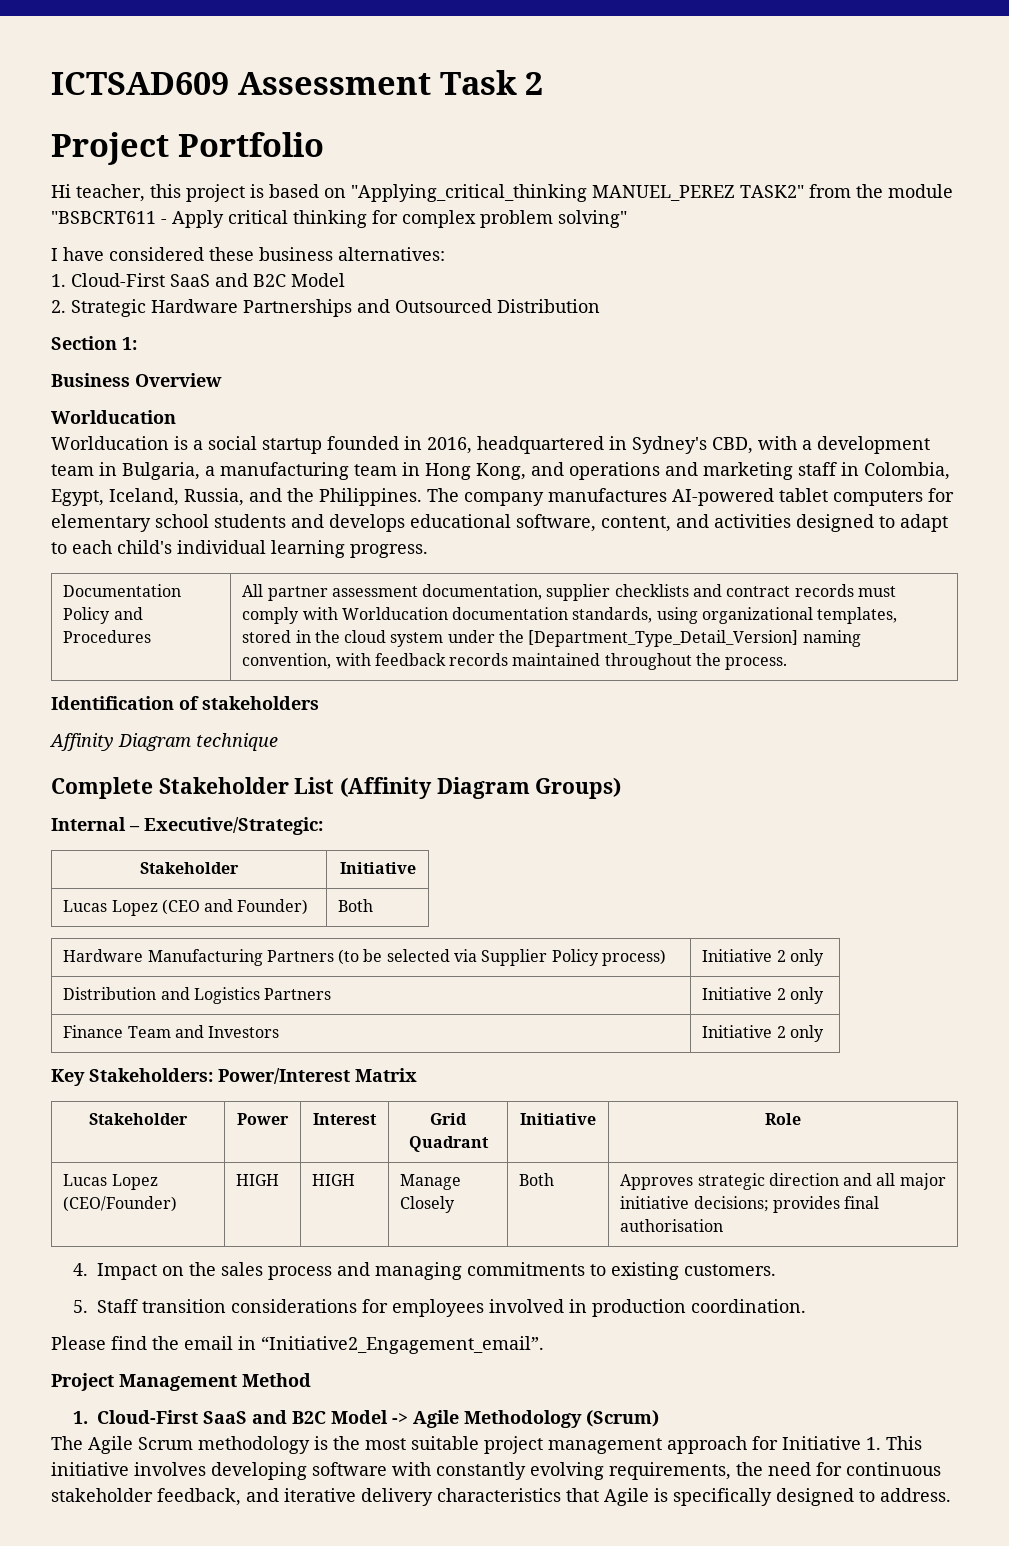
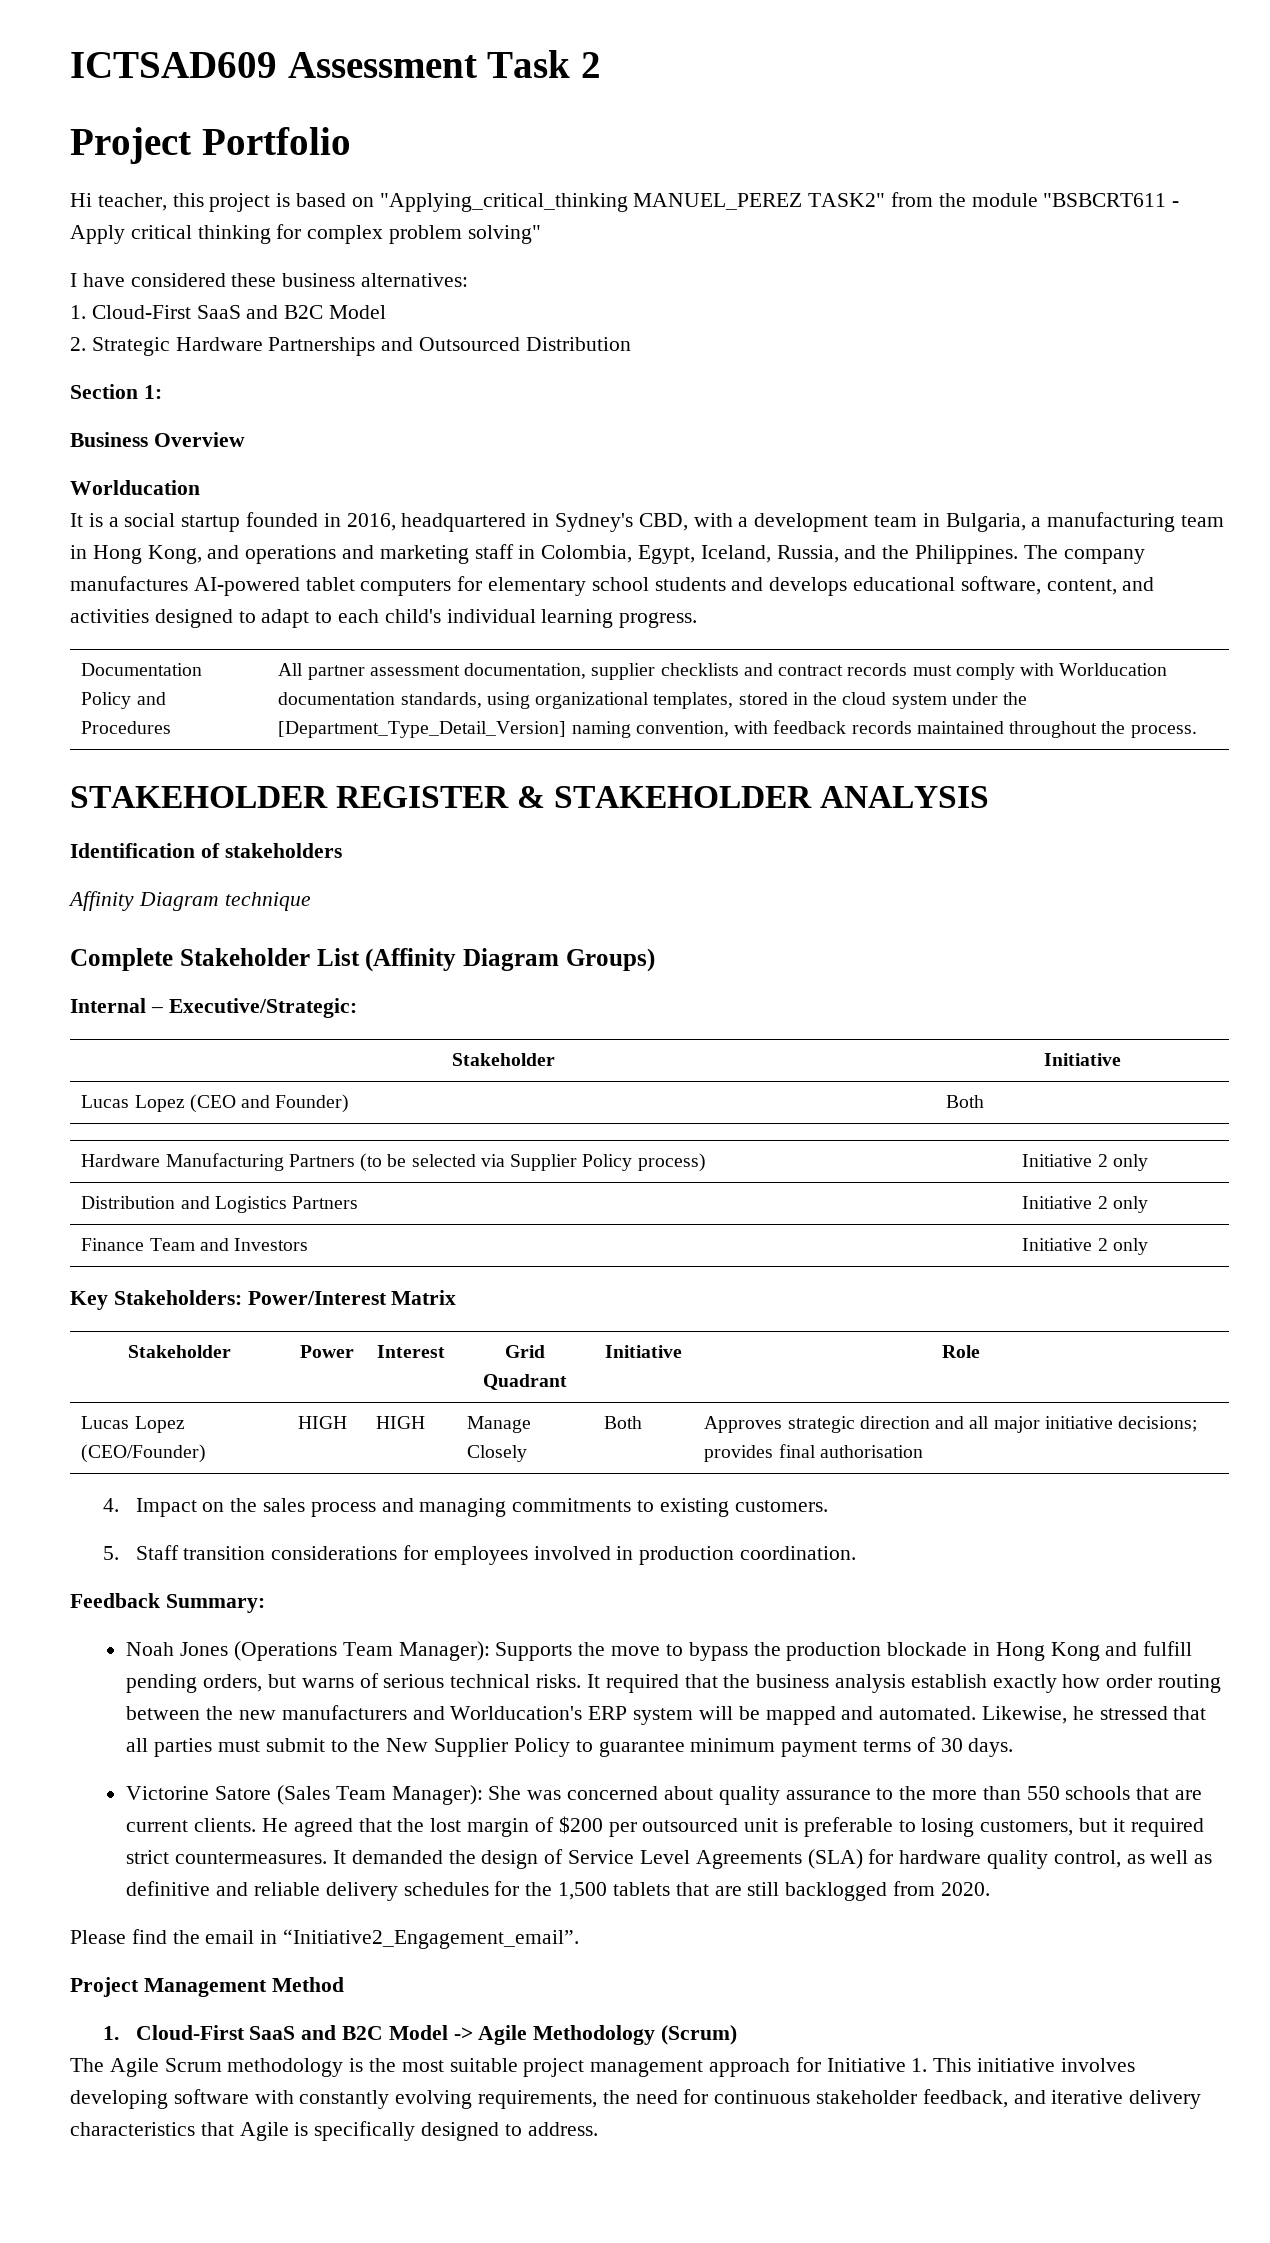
- Worlducation is a social startup founded in 2016, headquartered in Sydney's CBD, with a development team in Bulgaria, a manufacturing team in Hong Kong, and operations and marketing staff in Colombia, Egypt, Iceland, Russia, and the Philippines.
+ It is a social startup founded in 2016, headquartered in Sydney's CBD, with a development team in Bulgaria, a manufacturing team in Hong Kong, and operations and marketing staff in Colombia, Egypt, Iceland, Russia, and the Philippines.
+ STAKEHOLDER REGISTER & STAKEHOLDER ANALYSIS
+ Feedback Summary:
+ Noah Jones (Operations Team Manager): Supports the move to bypass the production blockade in Hong Kong and fulfill pending orders, but warns of serious technical risks. It required that the business analysis establish exactly how order routing between the new manufacturers and Worlducation's ERP system will be mapped and automated. Likewise, he stressed that all parties must submit to the New Supplier Policy to guarantee minimum payment terms of 30 days.
+ Victorine Satore (Sales Team Manager): She was concerned about quality assurance to the more than 550 schools that are current clients. He agreed that the lost margin of $200 per outsourced unit is preferable to losing customers, but it required strict countermeasures. It demanded the design of Service Level Agreements (SLA) for hardware quality control, as well as definitive and reliable delivery schedules for the 1,500 tablets that are still backlogged from 2020.

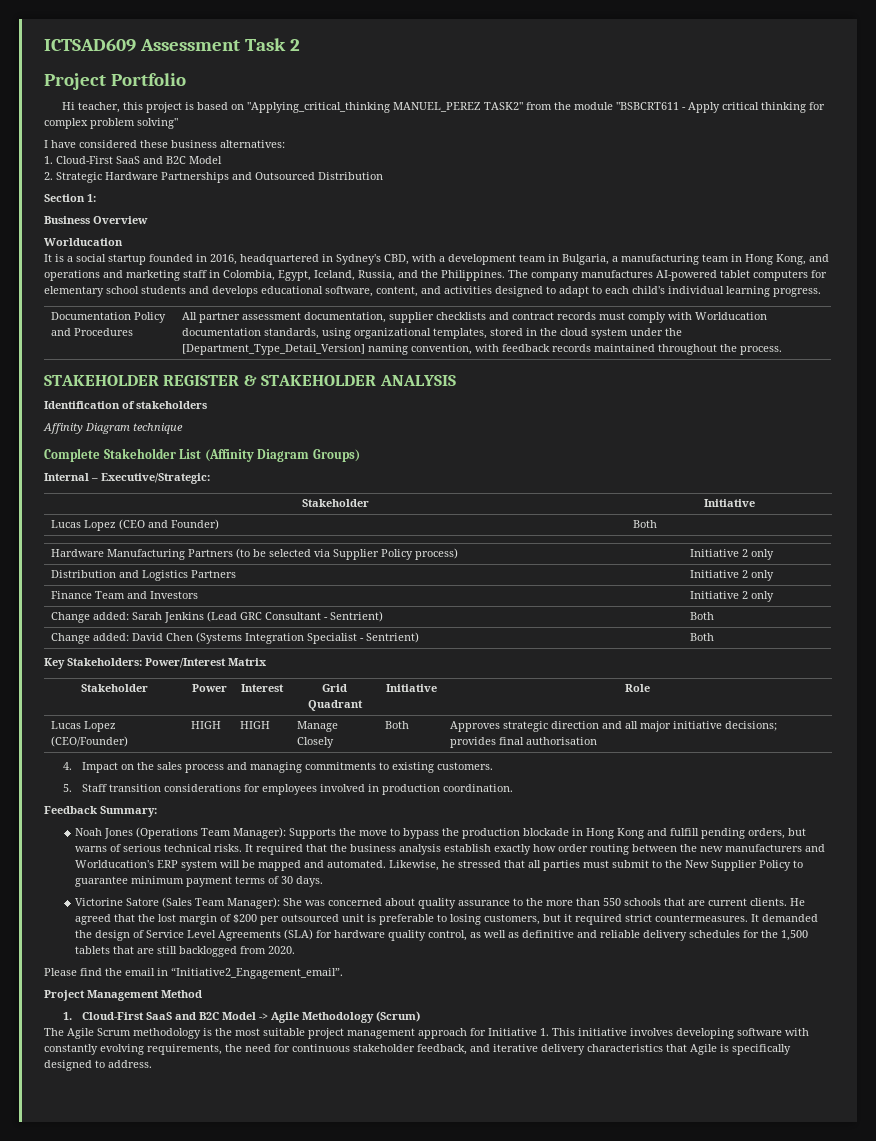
+ Change added: Sarah Jenkins (Lead GRC Consultant - Sentrient) | Both
+ Change added: David Chen (Systems Integration Specialist - Sentrient) | Both

